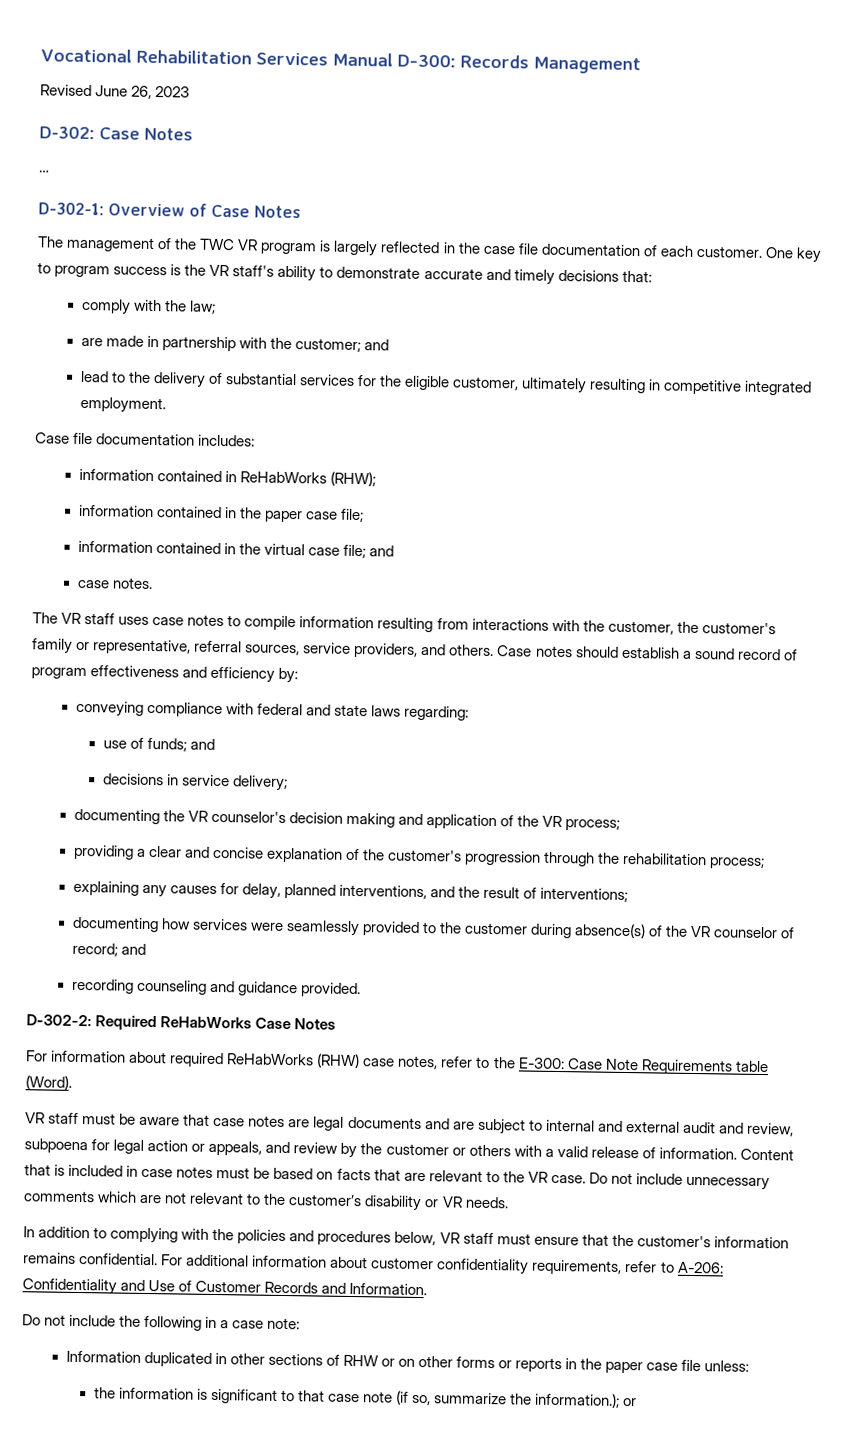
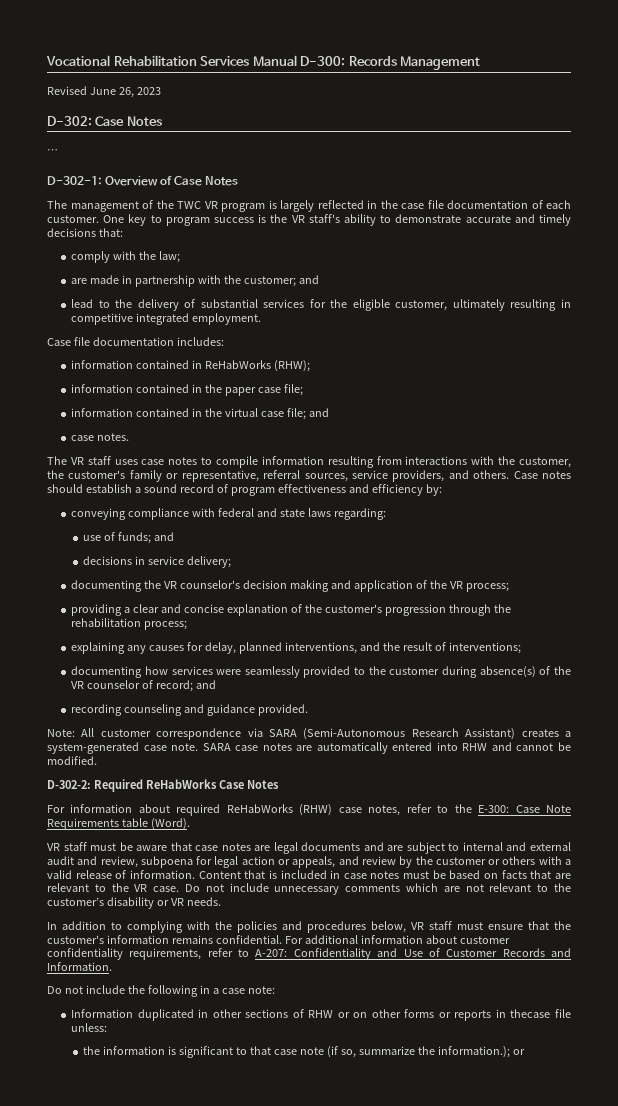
+ Note: All customer correspondence via SARA (Semi-Autonomous Research Assistant) creates a system-generated case note. SARA case notes are automatically entered into RHW and cannot be modified.
- For additional information about customer confidentiality requirements, refer to A-206: Confidentiality and Use of Customer Records and Information.
+ For additional information about customer confidentiality requirements, refer to A-207: Confidentiality and Use of Customer Records and Information.
- Information duplicated in other sections of RHW or on other forms or reports in the paper case file unless:
+ Information duplicated in other sections of RHW or on other forms or reports in thecase file unless:

